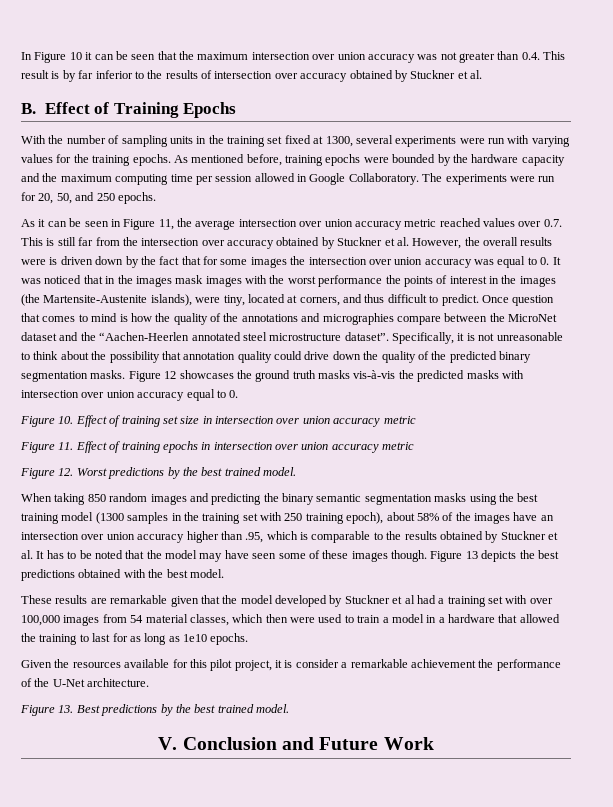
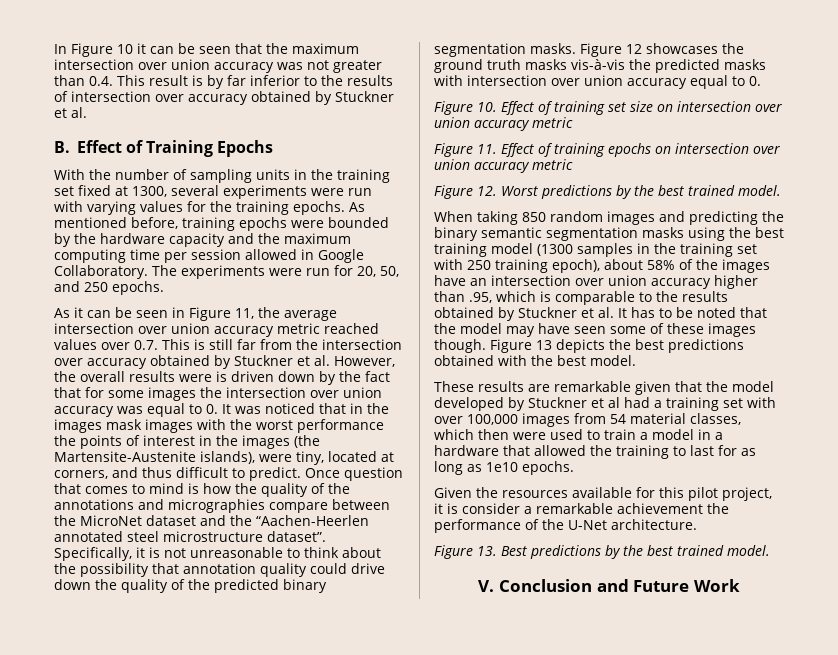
- Figure 10. Effect of training set size in intersection over union accuracy metric
+ Figure 10. Effect of training set size on intersection over union accuracy metric
- Figure 11. Effect of training epochs in intersection over union accuracy metric
+ Figure 11. Effect of training epochs on intersection over union accuracy metric

